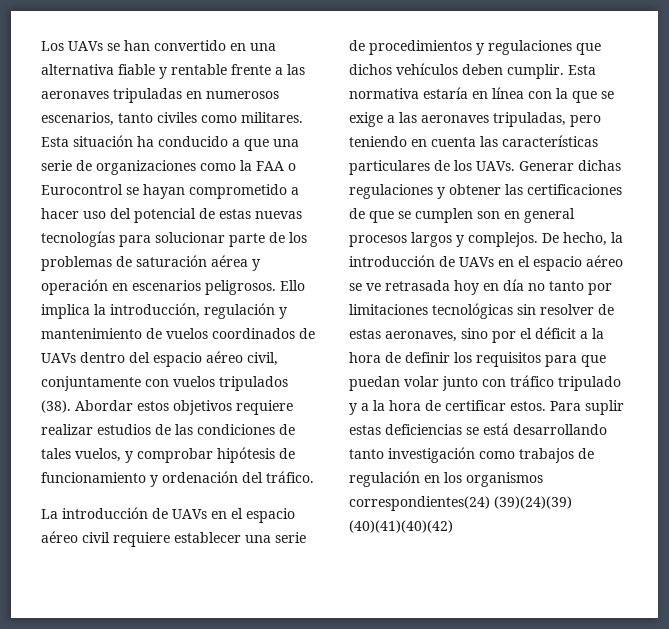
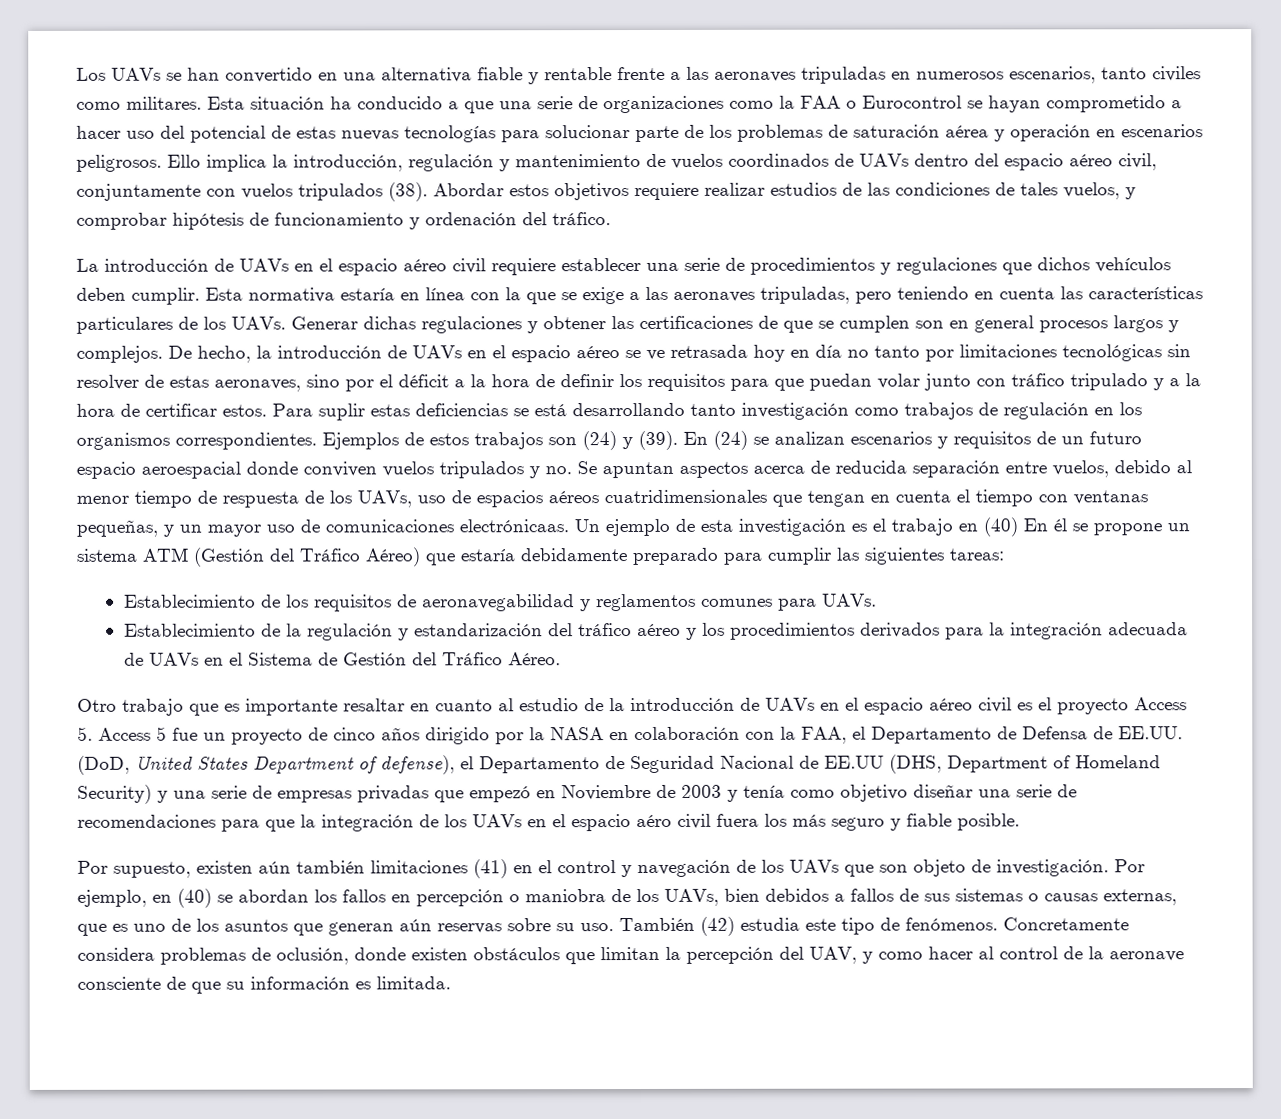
- Para suplir estas deficiencias se está desarrollando tanto investigación como trabajos de regulación en los organismos correspondientes(24) (39)(24)(39) (40)(41)(40)(42)
+ Para suplir estas deficiencias se está desarrollando tanto investigación como trabajos de regulación en los organismos correspondientes. Ejemplos de estos trabajos son (24) y (39). En (24) se analizan escenarios y requisitos de un futuro espacio aeroespacial donde conviven vuelos tripulados y no. Se apuntan aspectos acerca de reducida separación entre vuelos, debido al menor tiempo de respuesta de los UAVs, uso de espacios aéreos cuatridimensionales que tengan en cuenta el tiempo con ventanas pequeñas, y un mayor uso de comunicaciones electrónicaas. Un ejemplo de esta investigación es el trabajo en (40) En él se propone un sistema ATM (Gestión del Tráfico Aéreo) que estaría debidamente preparado para cumplir las siguientes tareas:
+ Establecimiento de los requisitos de aeronavegabilidad y reglamentos comunes para UAVs.
+ Establecimiento de la regulación y estandarización del tráfico aéreo y los procedimientos derivados para la integración adecuada de UAVs en el Sistema de Gestión del Tráfico Aéreo.
+ Otro trabajo que es importante resaltar en cuanto al estudio de la introducción de UAVs en el espacio aéreo civil es el proyecto Access 5. Access 5 fue un proyecto de cinco años dirigido por la NASA en colaboración con la FAA, el Departamento de Defensa de EE.UU. (DoD, United States Department of defense), el Departamento de Seguridad Nacional de EE.UU (DHS, Department of Homeland Security) y una serie de empresas privadas que empezó en Noviembre de 2003 y tenía como objetivo diseñar una serie de recomendaciones para que la integración de los UAVs en el espacio aéro civil fuera los más seguro y fiable posible.
+ Por supuesto, existen aún también limitaciones (41) en el control y navegación de los UAVs que son objeto de investigación. Por ejemplo, en (40) se abordan los fallos en percepción o maniobra de los UAVs, bien debidos a fallos de sus sistemas o causas externas, que es uno de los asuntos que generan aún reservas sobre su uso. También (42) estudia este tipo de fenómenos. Concretamente considera problemas de oclusión, donde existen obstáculos que limitan la percepción del UAV, y como hacer al control de la aeronave consciente de que su información es limitada.

